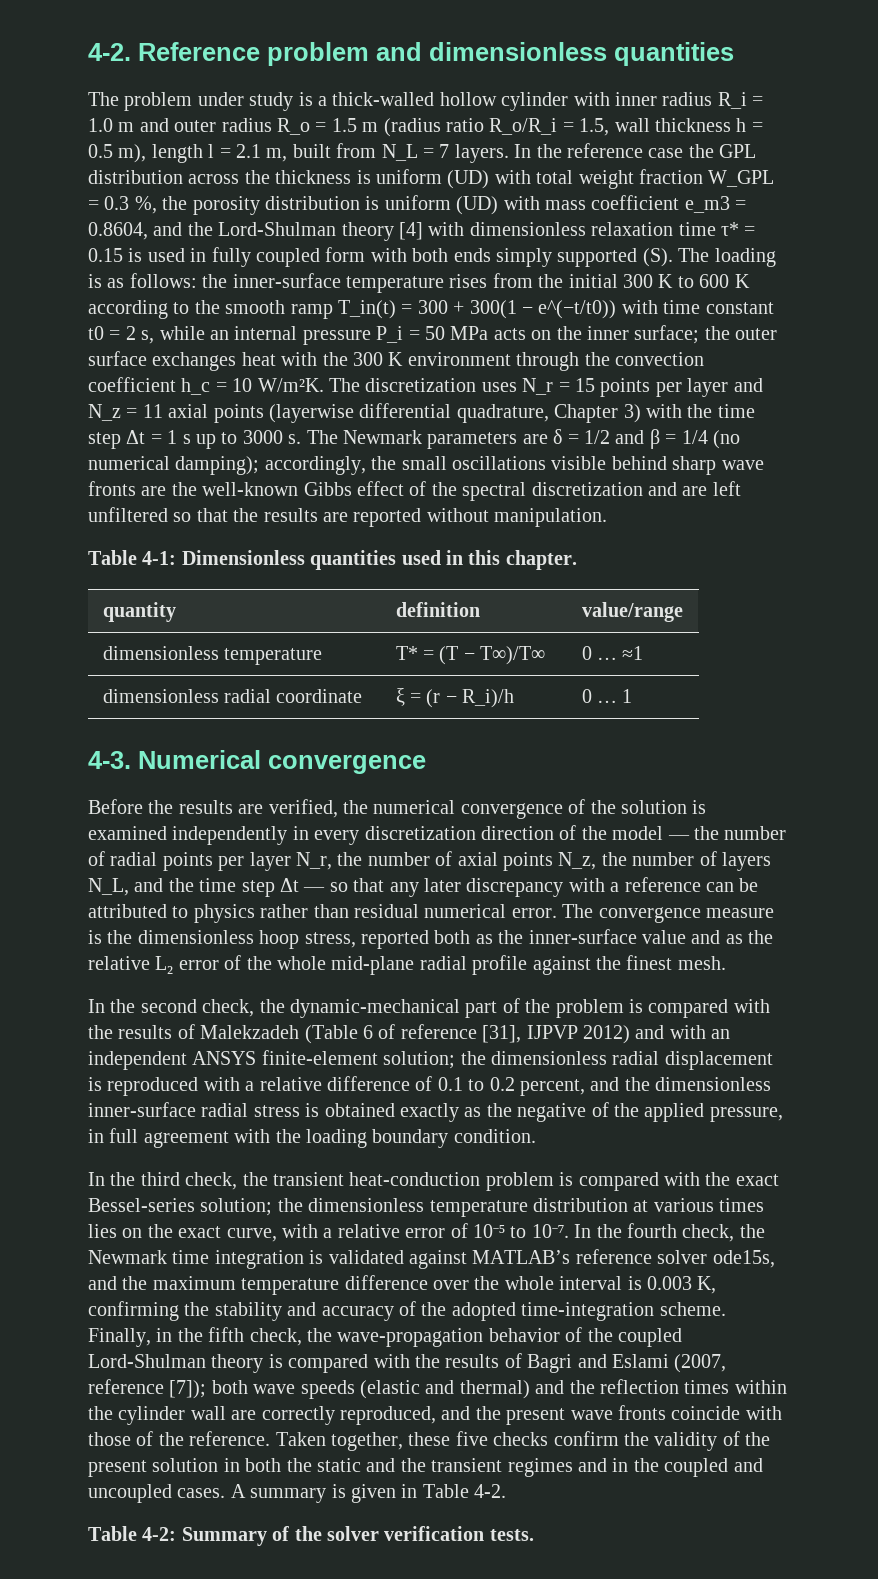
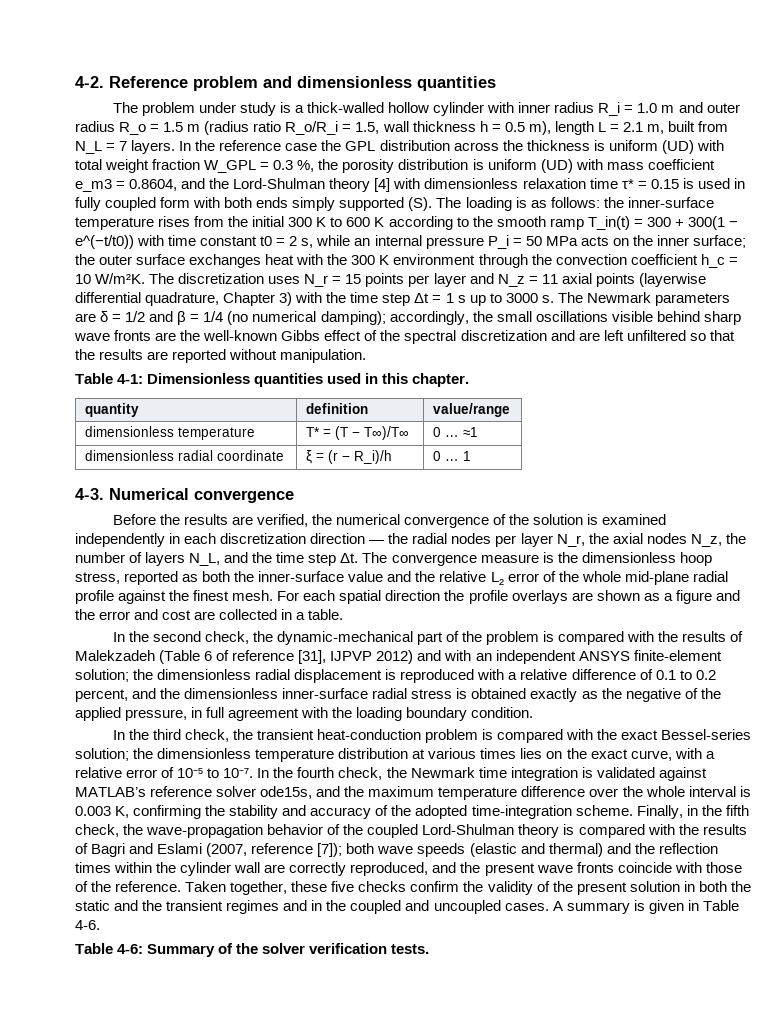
- The problem under study is a thick-walled hollow cylinder with inner radius R_i = 1.0 m and outer radius R_o = 1.5 m (radius ratio R_o/R_i = 1.5, wall thickness h = 0.5 m), length l = 2.1 m, built from N_L = 7 layers.
+ The problem under study is a thick-walled hollow cylinder with inner radius R_i = 1.0 m and outer radius R_o = 1.5 m (radius ratio R_o/R_i = 1.5, wall thickness h = 0.5 m), length L = 2.1 m, built from N_L = 7 layers.
- Before the results are verified, the numerical convergence of the solution is examined independently in every discretization direction of the model — the number of radial points per layer N_r, the number of axial points N_z, the number of layers N_L, and the time step Δt — so that any later discrepancy with a reference can be attributed to physics rather than residual numerical error. The convergence measure is the dimensionless hoop stress, reported both as the inner-surface value and as the relative L₂ error of the whole mid-plane radial profile against the finest mesh.
+ Before the results are verified, the numerical convergence of the solution is examined independently in each discretization direction — the radial nodes per layer N_r, the axial nodes N_z, the number of layers N_L, and the time step Δt. The convergence measure is the dimensionless hoop stress, reported as both the inner-surface value and the relative L₂ error of the whole mid-plane radial profile against the finest mesh. For each spatial direction the profile overlays are shown as a figure and the error and cost are collected in a table.
- A summary is given in Table 4-2.
- Table 4-2: Summary of the solver verification tests.
+ A summary is given in Table 4-6.
+ Table 4-6: Summary of the solver verification tests.

